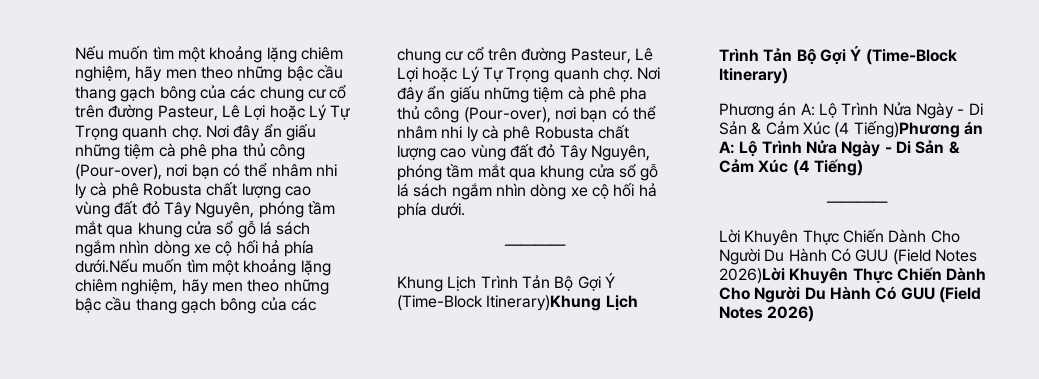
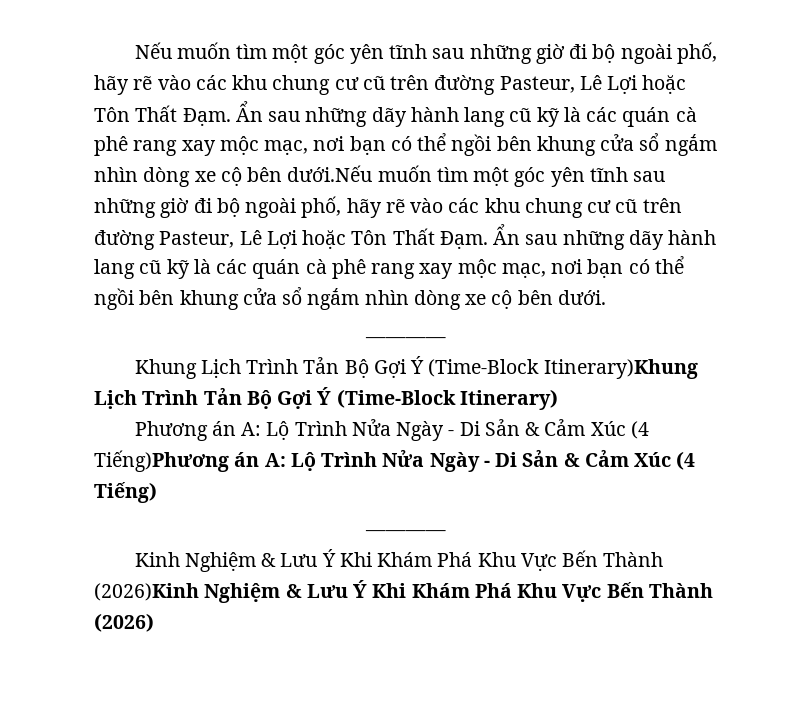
- Nếu muốn tìm một khoảng lặng chiêm nghiệm, hãy men theo những bậc cầu thang gạch bông của các chung cư cổ trên đường Pasteur, Lê Lợi hoặc Lý Tự Trọng quanh chợ. Nơi đây ẩn giấu những tiệm cà phê pha thủ công (Pour-over), nơi bạn có thể nhâm nhi ly cà phê Robusta chất lượng cao vùng đất đỏ Tây Nguyên, phóng tầm mắt qua khung cửa sổ gỗ lá sách ngắm nhìn dòng xe cộ hối hả phía dưới.Nếu muốn tìm một khoảng lặng chiêm nghiệm, hãy men theo những bậc cầu thang gạch bông của các chung cư cổ trên đường Pasteur, Lê Lợi hoặc Lý Tự Trọng quanh chợ. Nơi đây ẩn giấu những tiệm cà phê pha thủ công (Pour-over), nơi bạn có thể nhâm nhi ly cà phê Robusta chất lượng cao vùng đất đỏ Tây Nguyên, phóng tầm mắt qua khung cửa sổ gỗ lá sách ngắm nhìn dòng xe cộ hối hả phía dưới.
+ Nếu muốn tìm một góc yên tĩnh sau những giờ đi bộ ngoài phố, hãy rẽ vào các khu chung cư cũ trên đường Pasteur, Lê Lợi hoặc Tôn Thất Đạm. Ẩn sau những dãy hành lang cũ kỹ là các quán cà phê rang xay mộc mạc, nơi bạn có thể ngồi bên khung cửa sổ ngắm nhìn dòng xe cộ bên dưới.Nếu muốn tìm một góc yên tĩnh sau những giờ đi bộ ngoài phố, hãy rẽ vào các khu chung cư cũ trên đường Pasteur, Lê Lợi hoặc Tôn Thất Đạm. Ẩn sau những dãy hành lang cũ kỹ là các quán cà phê rang xay mộc mạc, nơi bạn có thể ngồi bên khung cửa sổ ngắm nhìn dòng xe cộ bên dưới.
- Lời Khuyên Thực Chiến Dành Cho Người Du Hành Có GUU (Field Notes 2026)Lời Khuyên Thực Chiến Dành Cho Người Du Hành Có GUU (Field Notes 2026)
+ Kinh Nghiệm & Lưu Ý Khi Khám Phá Khu Vực Bến Thành (2026)Kinh Nghiệm & Lưu Ý Khi Khám Phá Khu Vực Bến Thành (2026)

